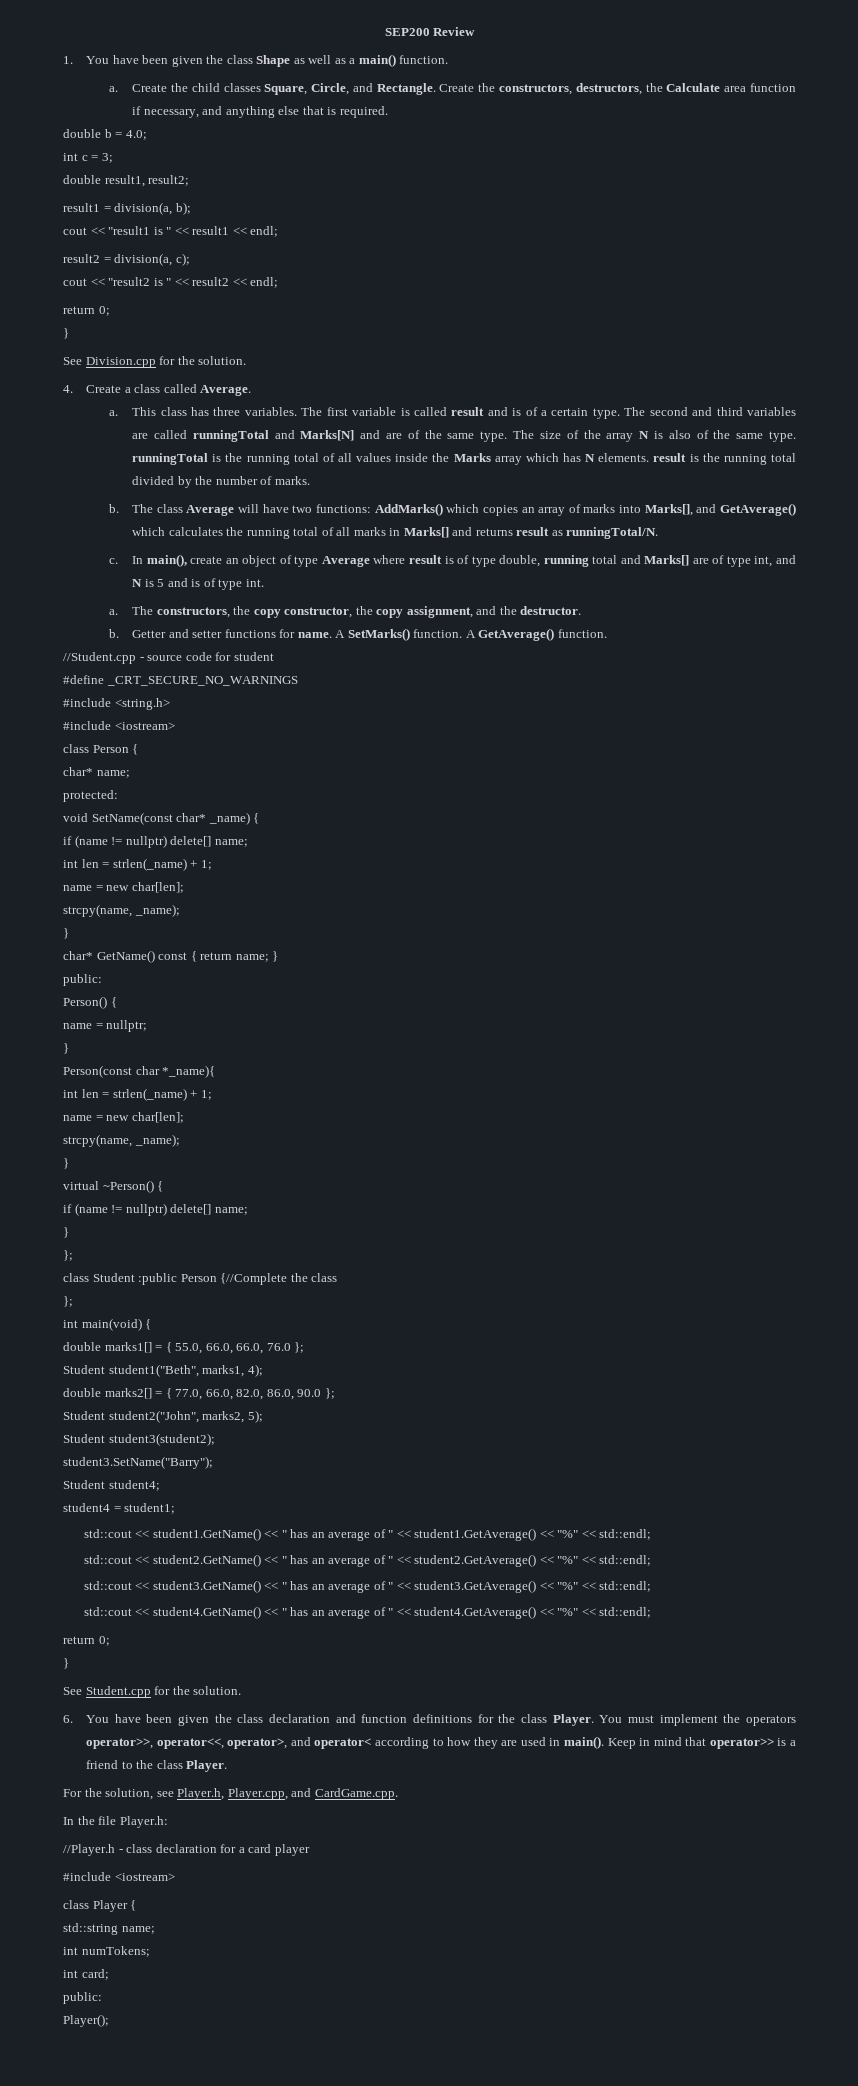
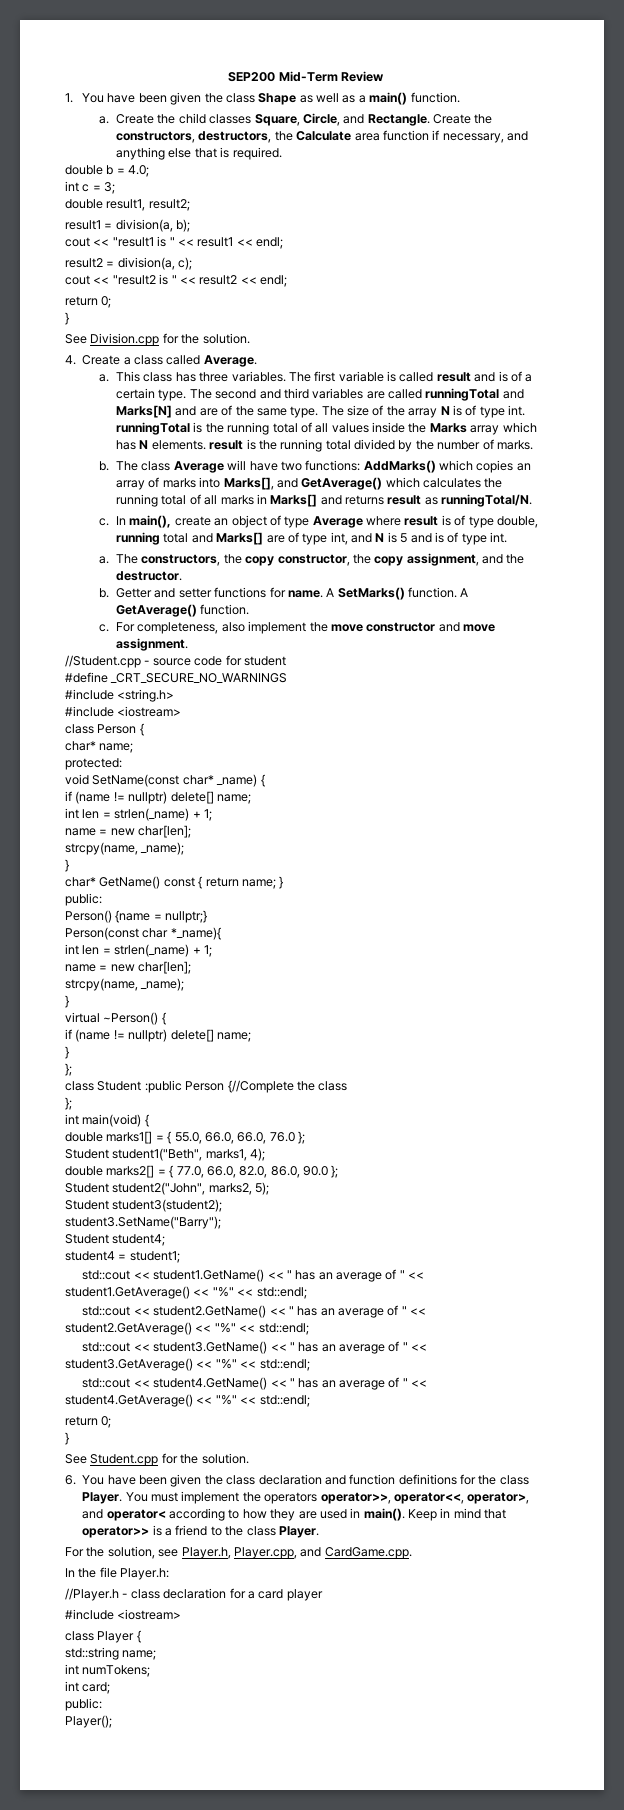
- SEP200 Review
+ SEP200 Mid-Term Review
- The size of the array N is also of the same type. runningTotal is the running total of all values inside the Marks array which has N elements. result is the running total divided by the number of marks.
+ The size of the array N is of type int. runningTotal is the running total of all values inside the Marks array which has N elements. result is the running total divided by the number of marks.
+ c. For completeness, also implement the move constructor and move assignment.
- Person() {
- name = nullptr;
- }
+ Person() {name = nullptr;}

